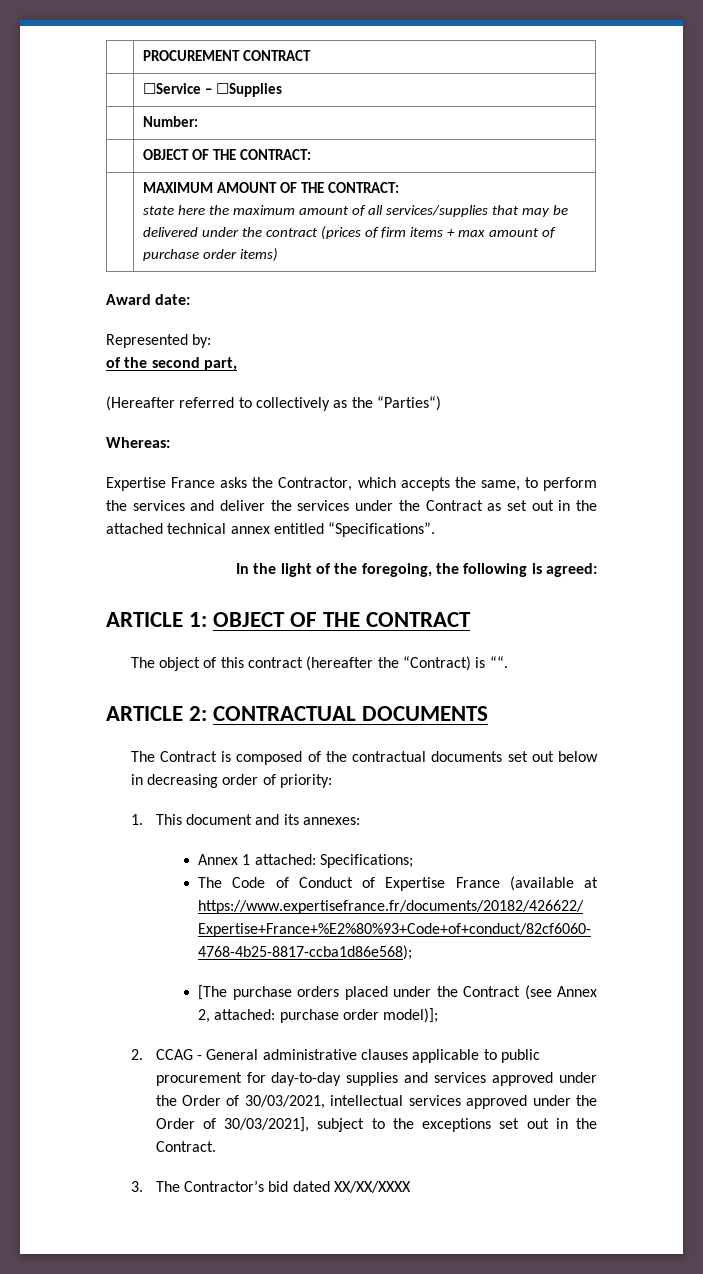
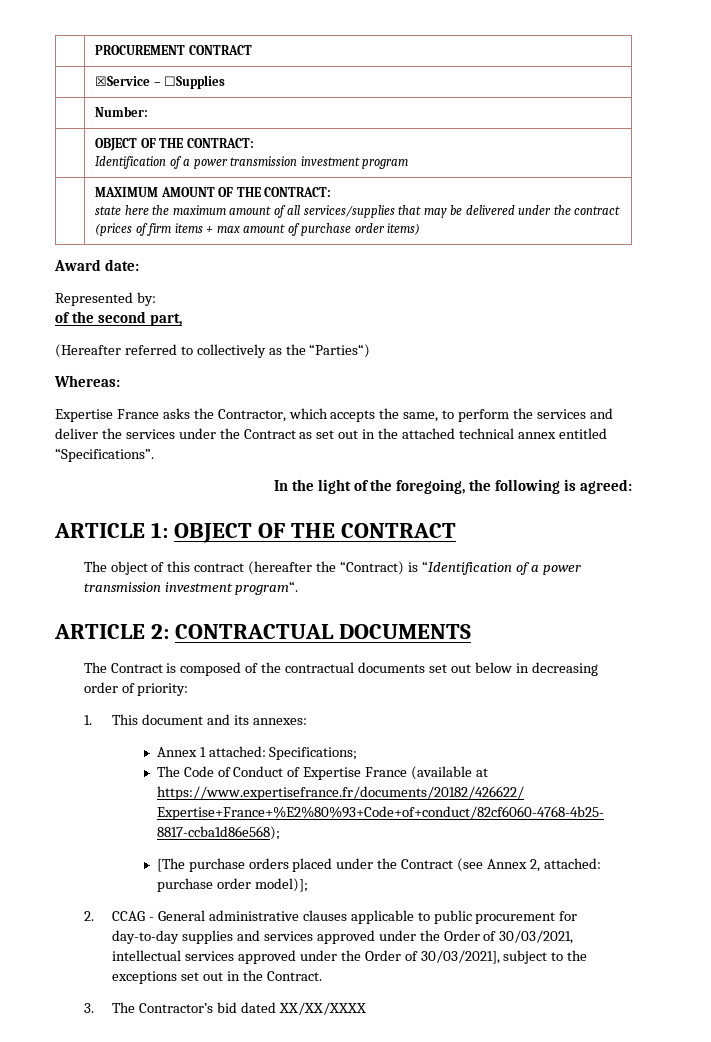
- | ☐Service – ☐Supplies
+ | ☒Service – ☐Supplies
  | OBJECT OF THE CONTRACT:
+ Identification of a power transmission investment program
- The object of this contract (hereafter the “Contract) is ““.
+ The object of this contract (hereafter the “Contract) is “Identification of a power transmission investment program“.

